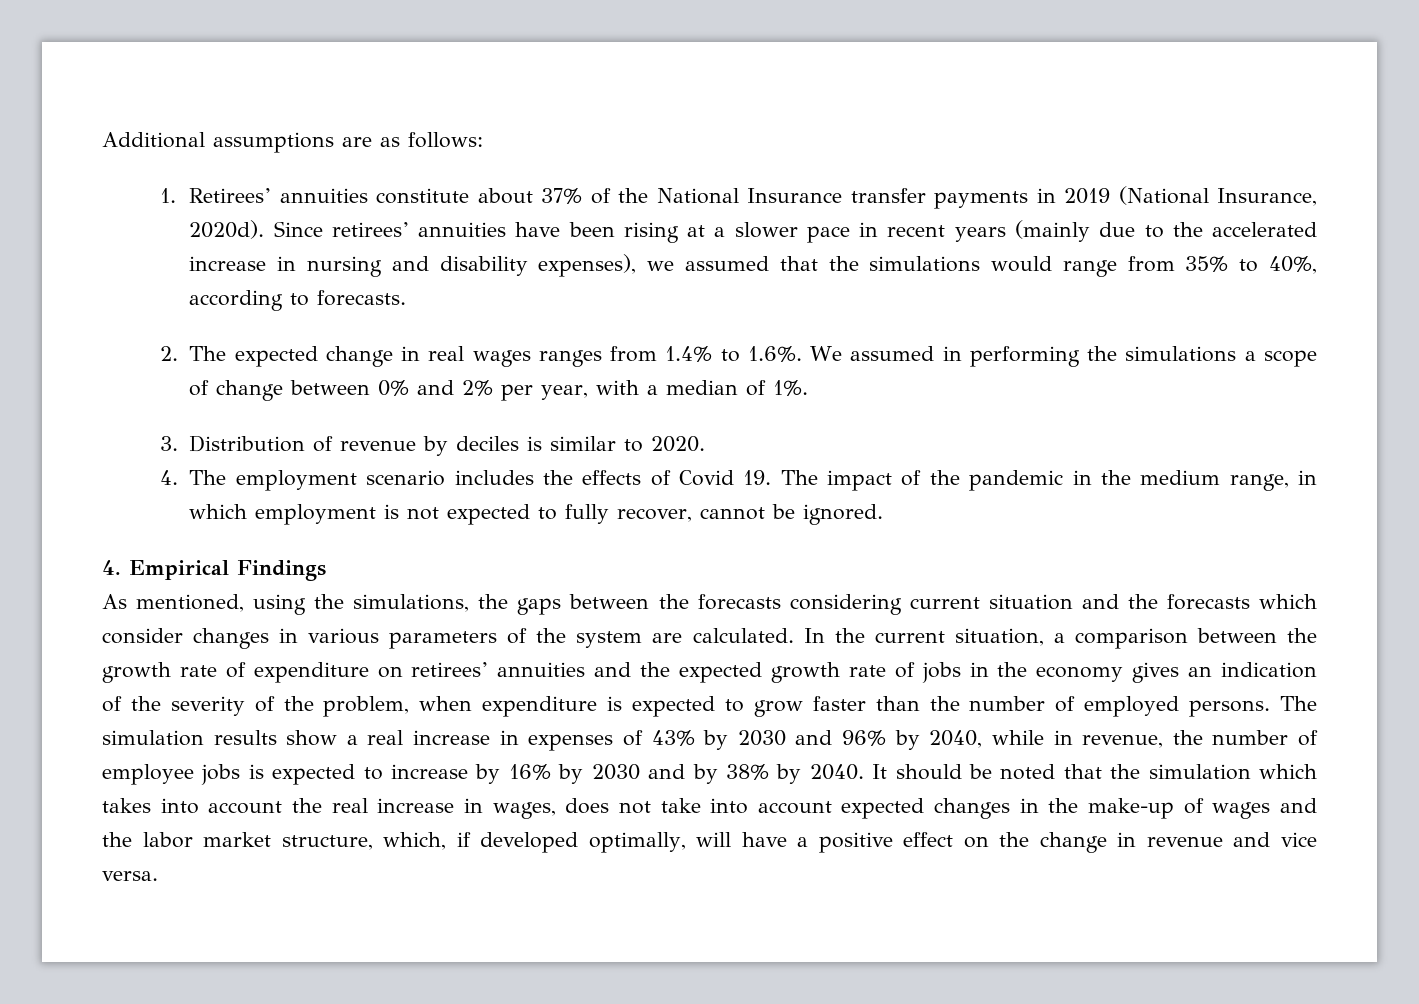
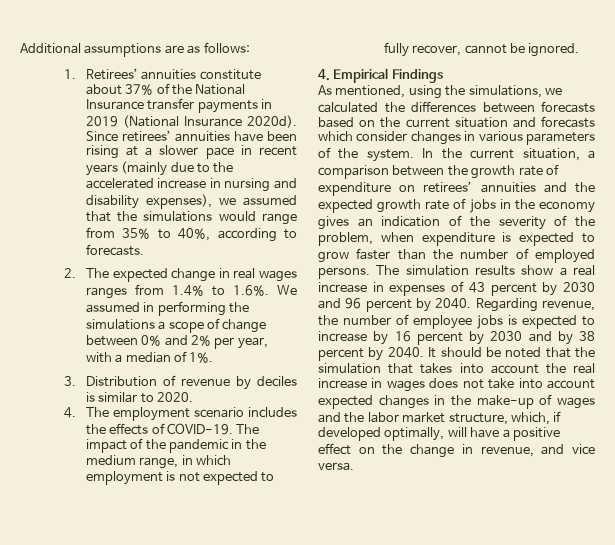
- 1. Retirees’ annuities constitute about 37% of the National Insurance transfer payments in 2019 (National Insurance, 2020d).
+ 1. Retirees’ annuities constitute about 37% of the National Insurance transfer payments in 2019 (National Insurance 2020d).
- 4. The employment scenario includes the effects of Covid 19. The impact of the pandemic in the medium range, in which employment is not expected to fully recover, cannot be ignored.
+ 4. The employment scenario includes the effects of COVID-19. The impact of the pandemic in the medium range, in which employment is not expected to fully recover, cannot be ignored.
- As mentioned, using the simulations, the gaps between the forecasts considering current situation and the forecasts which consider changes in various parameters of the system are calculated.
+ As mentioned, using the simulations, we calculated the differences between forecasts based on the current situation and forecasts which consider changes in various parameters of the system.
- The simulation results show a real increase in expenses of 43% by 2030 and 96% by 2040, while in revenue, the number of employee jobs is expected to increase by 16% by 2030 and by 38% by 2040.
+ The simulation results show a real increase in expenses of 43 percent by 2030 and 96 percent by 2040. Regarding revenue, the number of employee jobs is expected to increase by 16 percent by 2030 and by 38 percent by 2040.
- It should be noted that the simulation which takes into account the real increase in wages, does not take into account expected changes in the make-up of wages and the labor market structure, which, if developed optimally, will have a positive effect on the change in revenue and vice versa.
+ It should be noted that the simulation that takes into account the real increase in wages does not take into account expected changes in the make-up of wages and the labor market structure, which, if developed optimally, will have a positive effect on the change in revenue, and vice versa.

